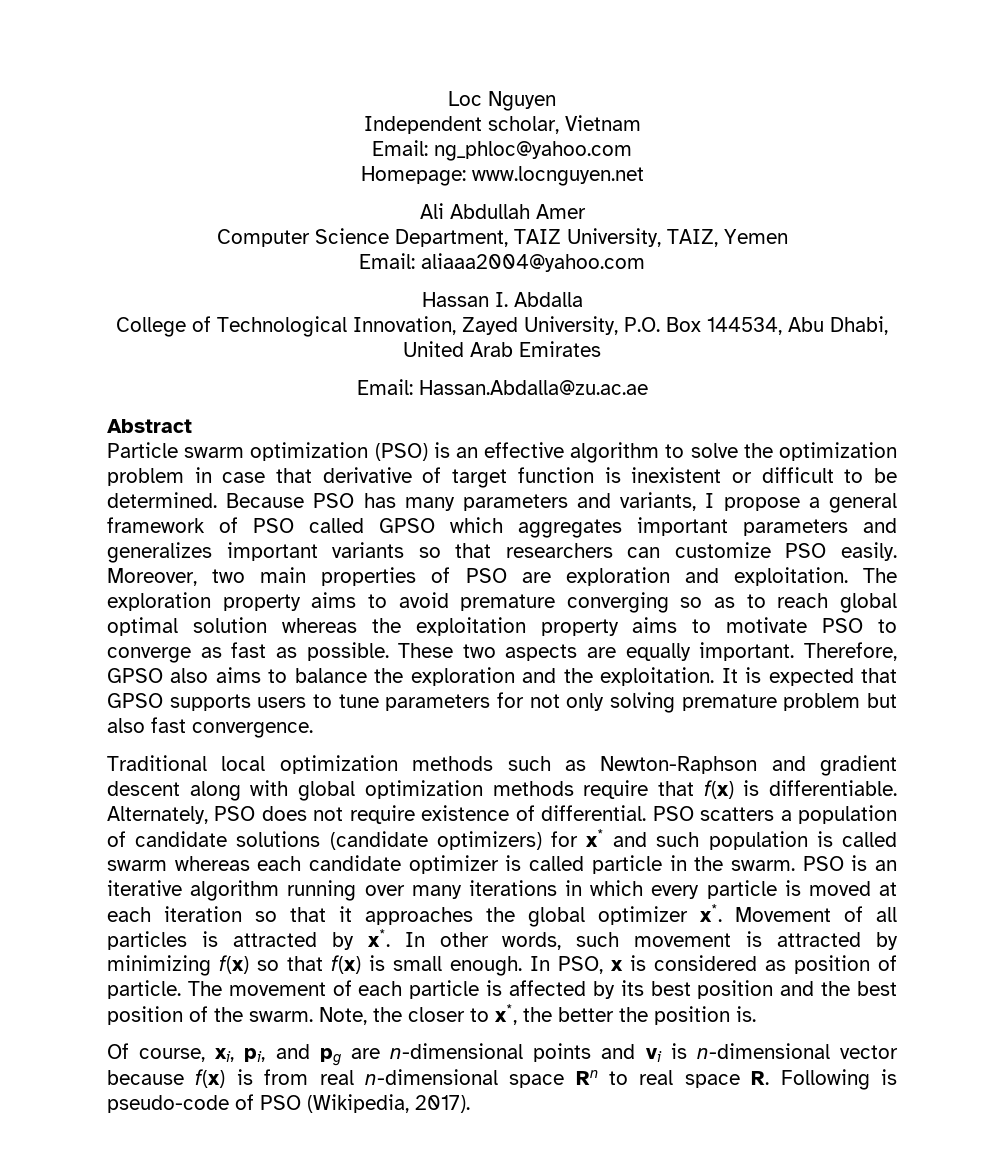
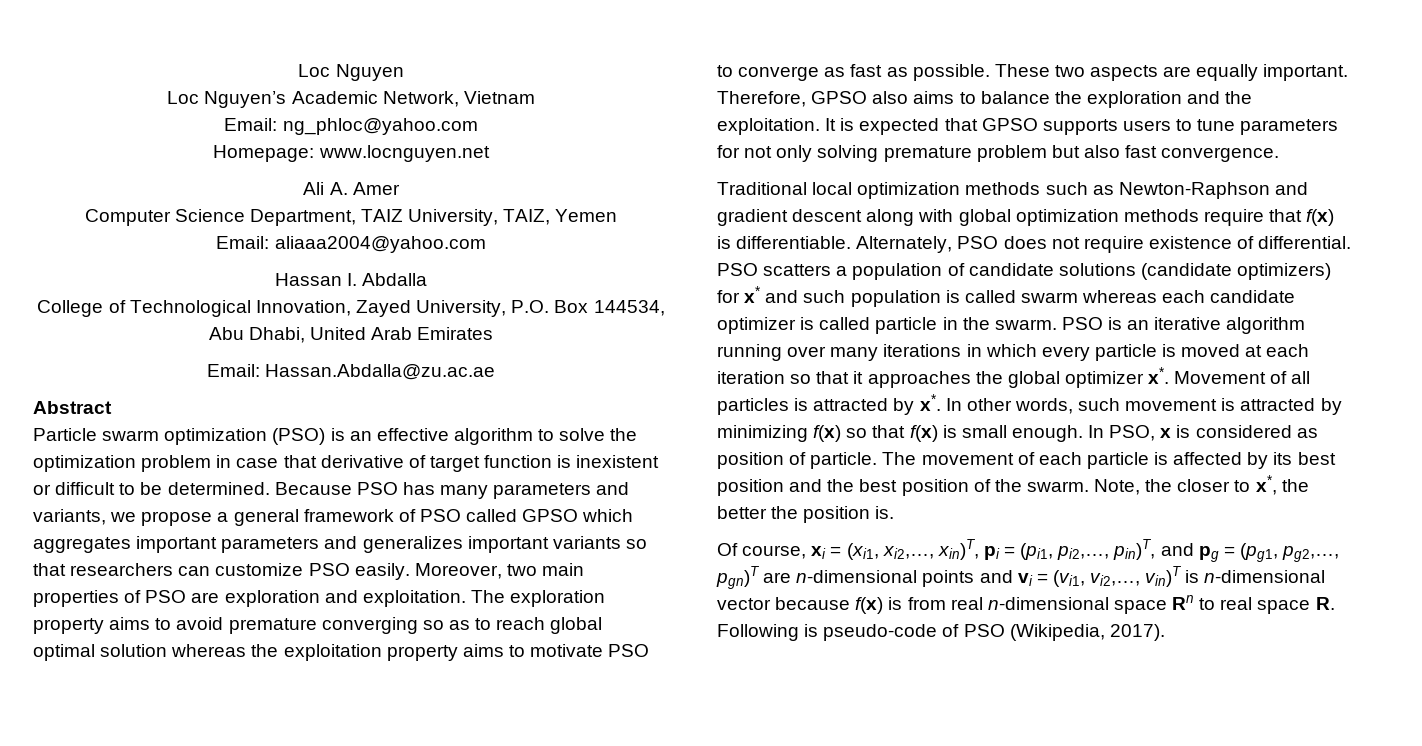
- Independent scholar, Vietnam
+ Loc Nguyen’s Academic Network, Vietnam
- Ali Abdullah Amer
+ Ali A. Amer
- Because PSO has many parameters and variants, I propose a general framework of PSO called GPSO which aggregates important parameters and generalizes important variants so that researchers can customize PSO easily.
+ Because PSO has many parameters and variants, we propose a general framework of PSO called GPSO which aggregates important parameters and generalizes important variants so that researchers can customize PSO easily.
- Of course, xi, pi, and pg are n-dimensional points and vi is n-dimensional vector because f(x) is from real n-dimensional space Rn to real space R. Following is pseudo-code of PSO (Wikipedia, 2017).
+ Of course, xi = (xi1, xi2,…, xin)T, pi = (pi1, pi2,…, pin)T, and pg = (pg1, pg2,…, pgn)T are n-dimensional points and vi = (vi1, vi2,…, vin)T is n-dimensional vector because f(x) is from real n-dimensional space Rn to real space R. Following is pseudo-code of PSO (Wikipedia, 2017).

